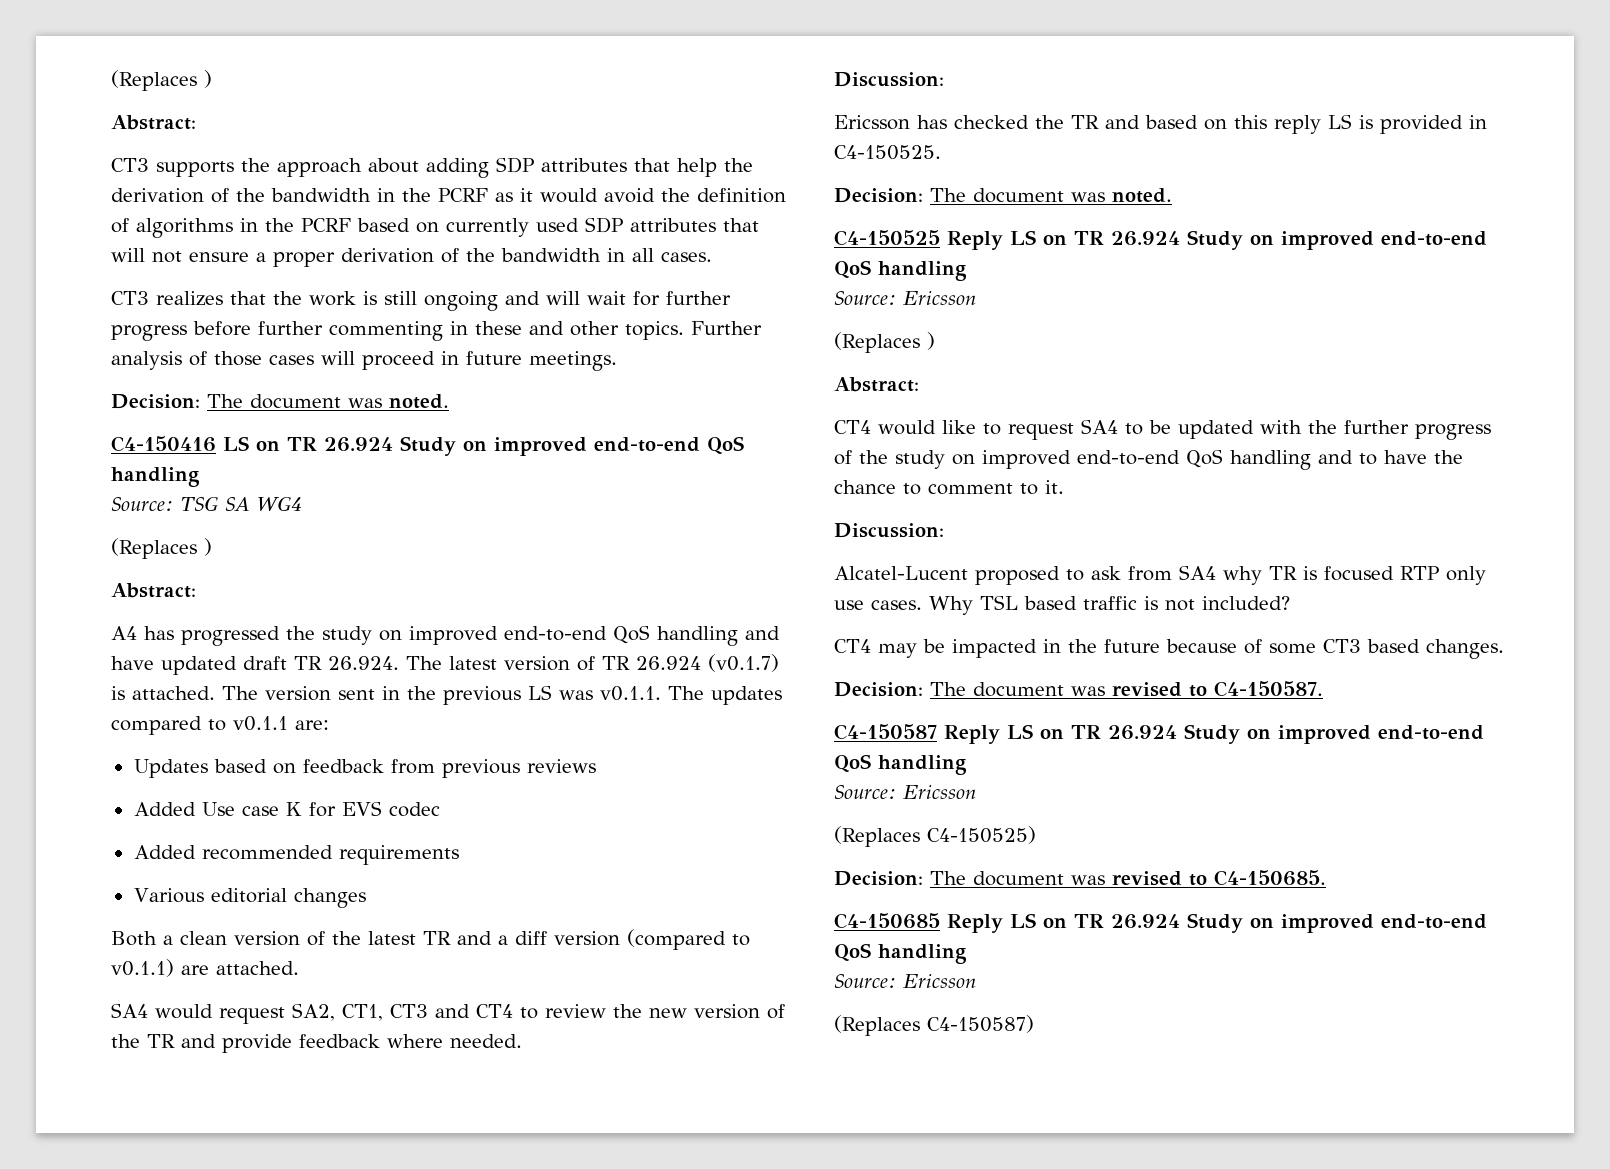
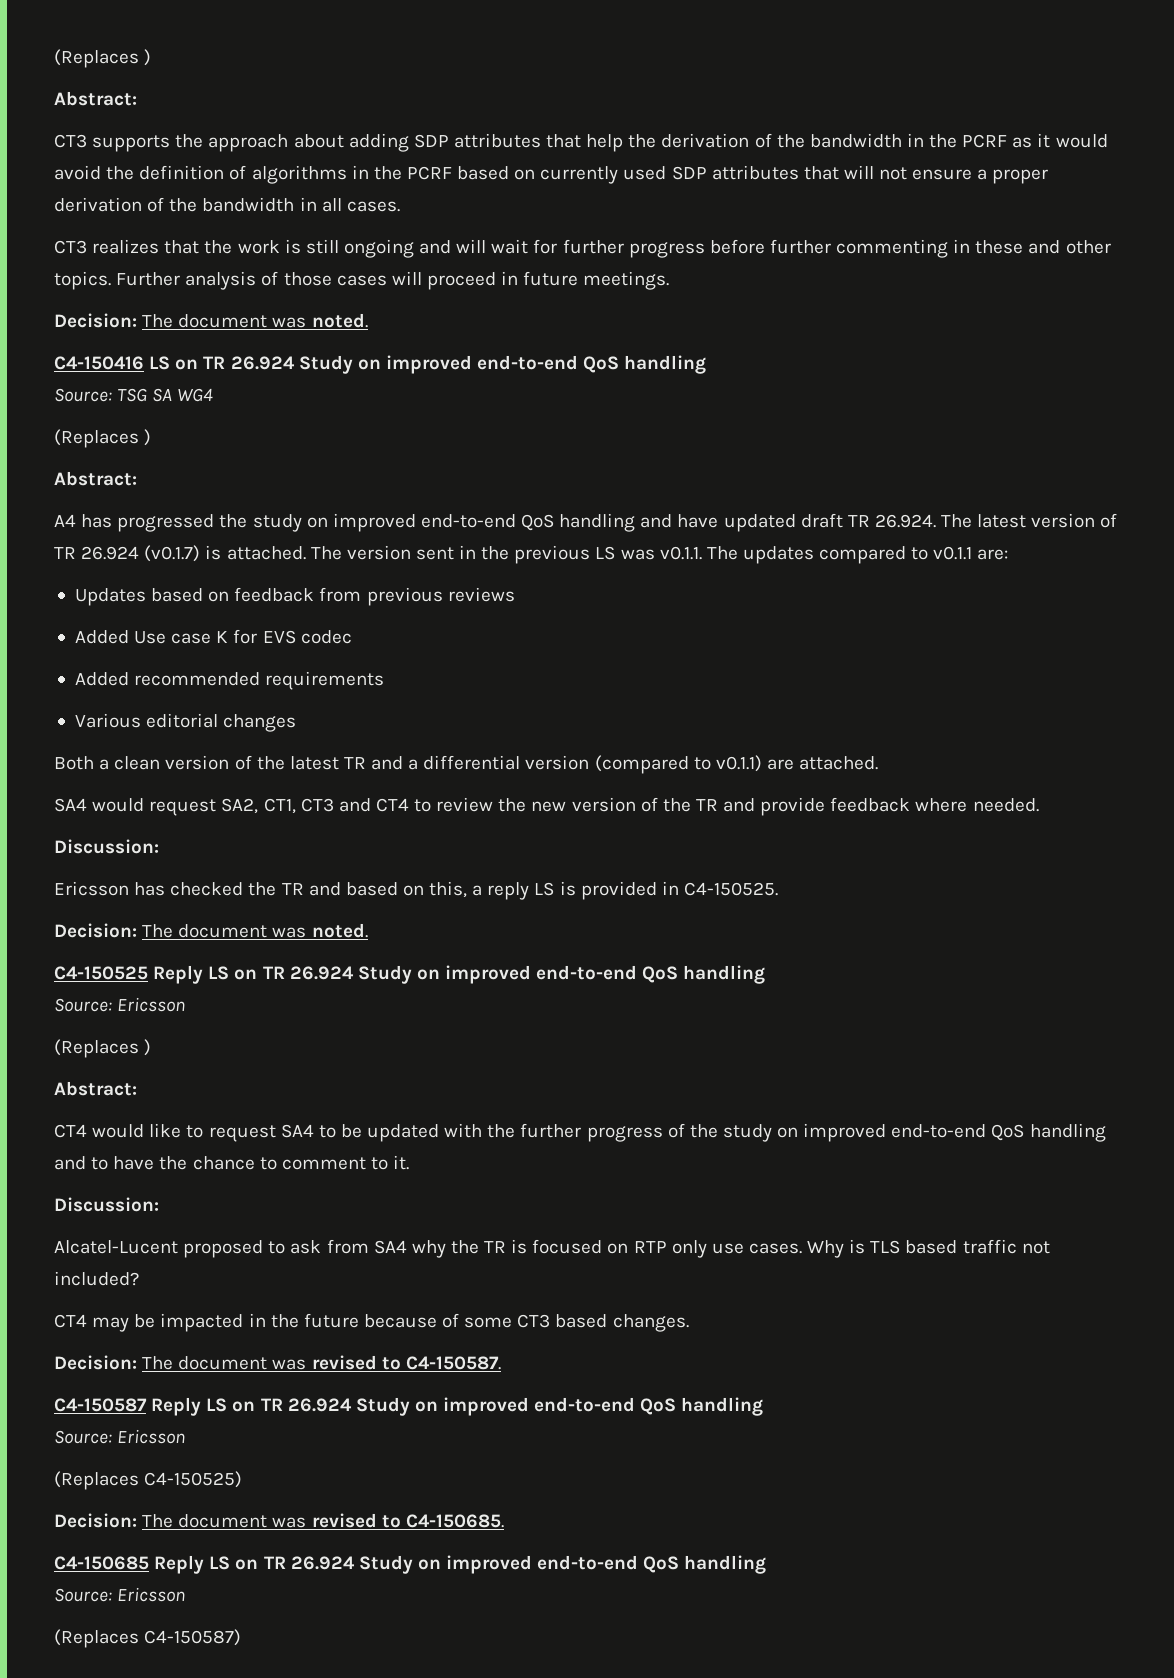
- Both a clean version of the latest TR and a diff version (compared to v0.1.1) are attached.
+ Both a clean version of the latest TR and a differential version (compared to v0.1.1) are attached.
- Ericsson has checked the TR and based on this reply LS is provided in C4-150525.
+ Ericsson has checked the TR and based on this, a reply LS is provided in C4-150525.
- Alcatel-Lucent proposed to ask from SA4 why TR is focused RTP only use cases.
+ Alcatel-Lucent proposed to ask from SA4 why the TR is focused on RTP only use cases.
- Why TSL based traffic is not included?
+ Why is TLS based traffic not included?

